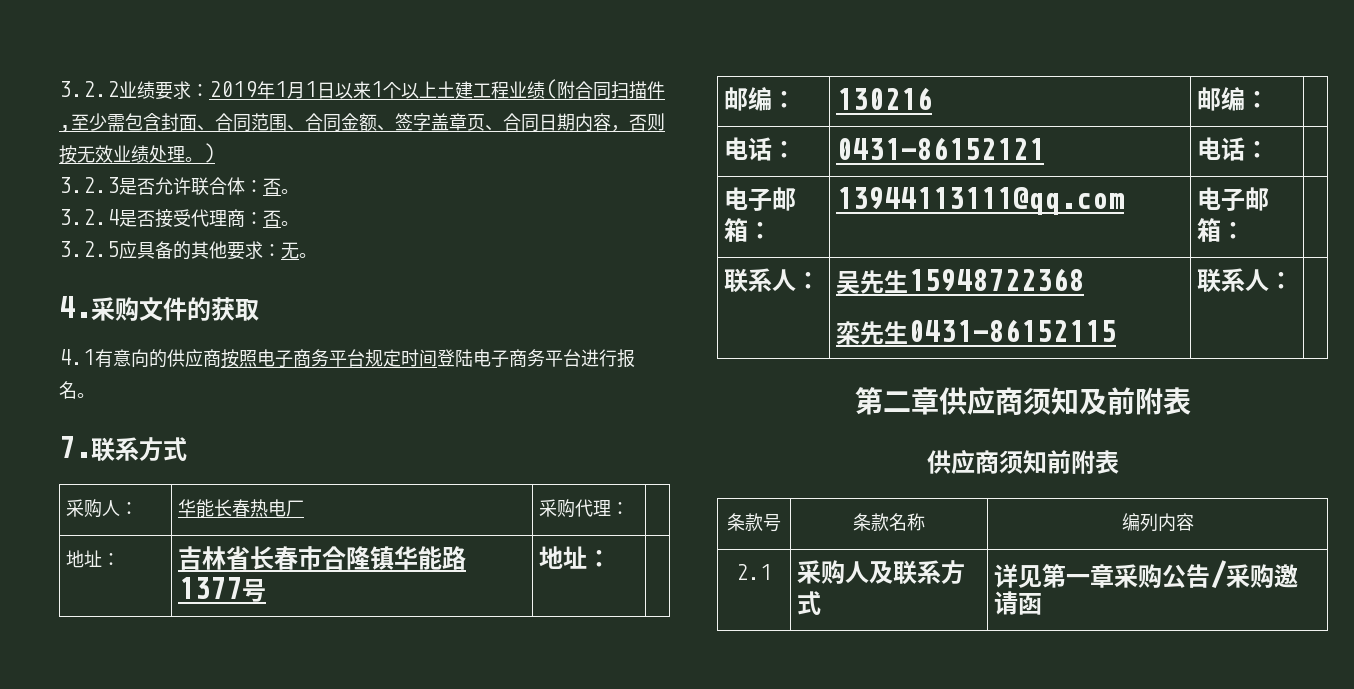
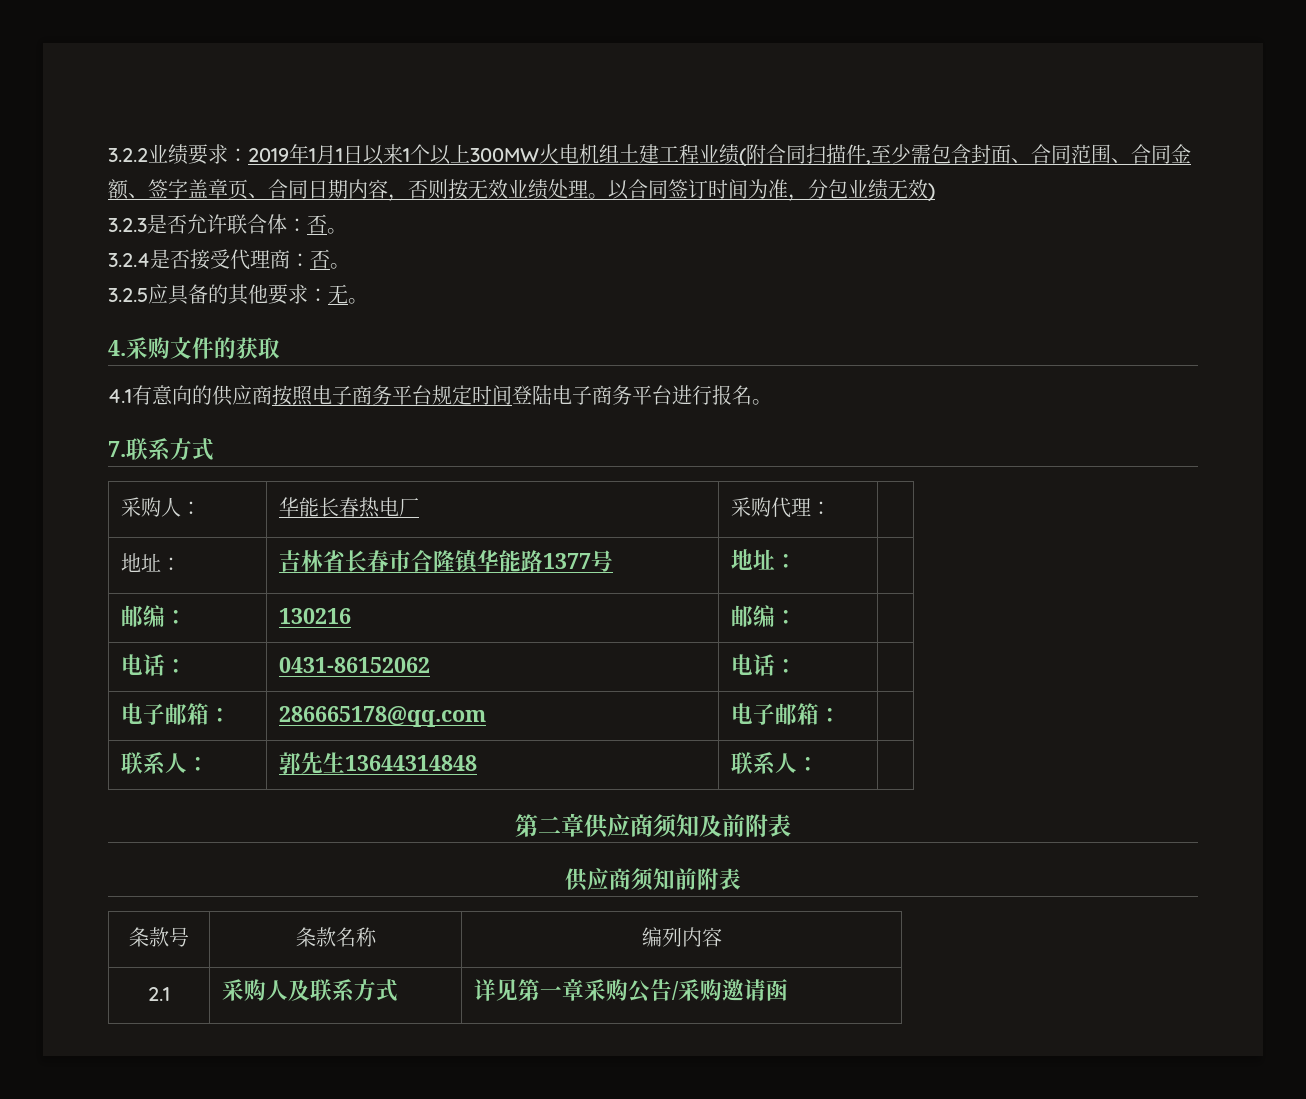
- 3.2.2业绩要求：2019年1月1日以来1个以上土建工程业绩(附合同扫描件,至少需包含封面、合同范围、合同金额、签字盖章页、合同日期内容，否则按无效业绩处理。)
+ 3.2.2业绩要求：2019年1月1日以来1个以上300MW火电机组土建工程业绩(附合同扫描件,至少需包含封面、合同范围、合同金额、签字盖章页、合同日期内容，否则按无效业绩处理。以合同签订时间为准，分包业绩无效)
- 电话： | 0431-86152121 | 电话： |
+ 电话： | 0431-86152062 | 电话： |
- 电子邮箱： | 13944113111@qq.com | 电子邮箱： |
+ 电子邮箱： | 286665178@qq.com | 电子邮箱： |
- 联系人： | 吴先生15948722368
- 栾先生0431-86152115 | 联系人： |
+ 联系人： | 郭先生13644314848 | 联系人： |

